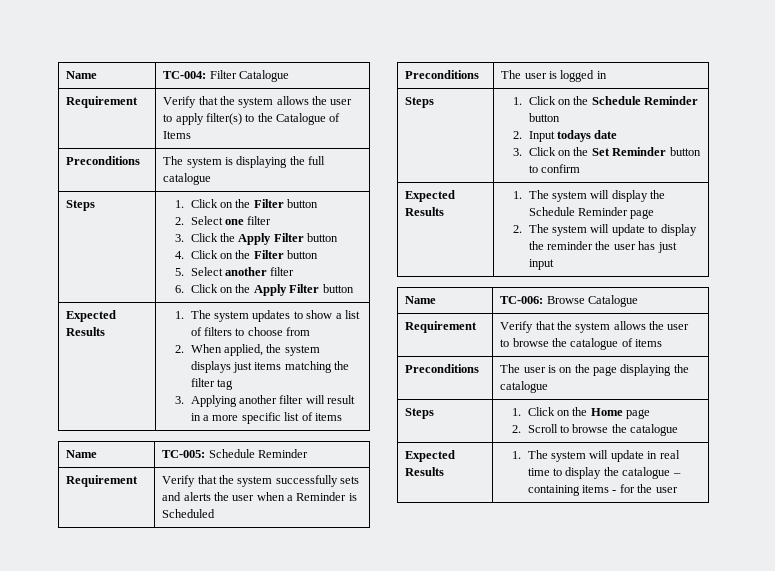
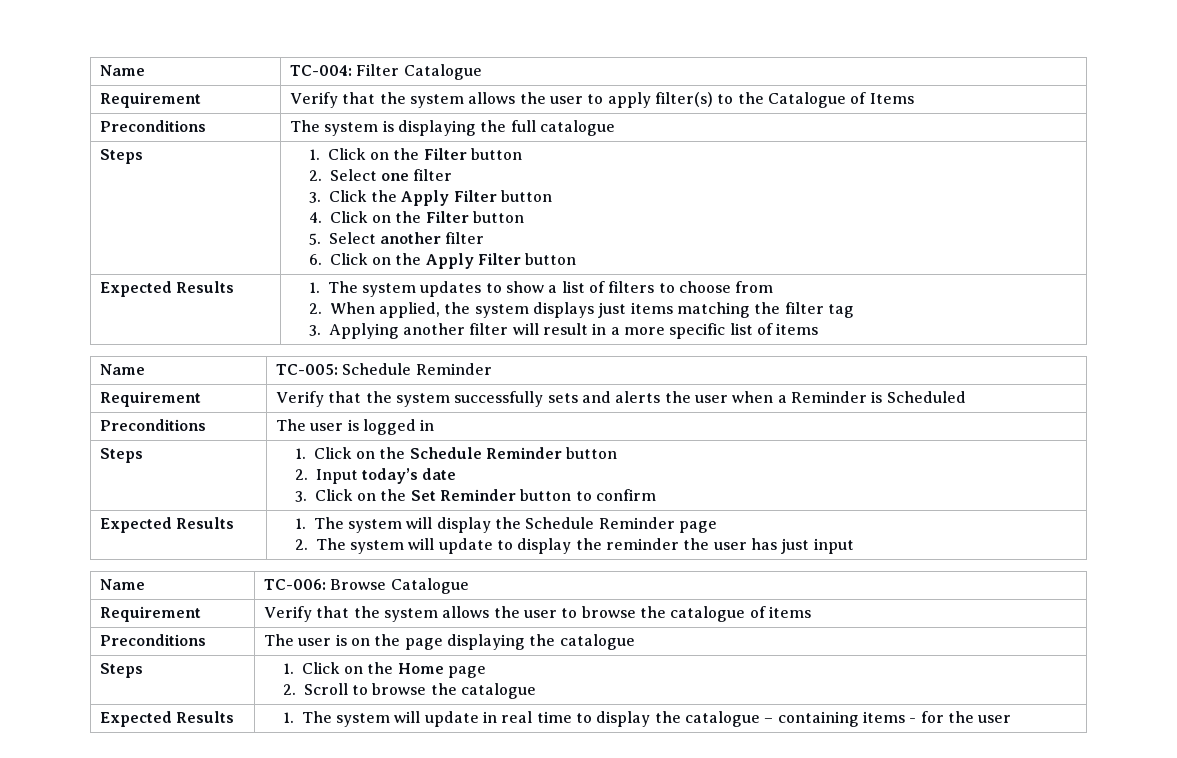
  Steps | 1. Click on the Schedule Reminder button
- 2. Input todays date
+ 2. Input today’s date

